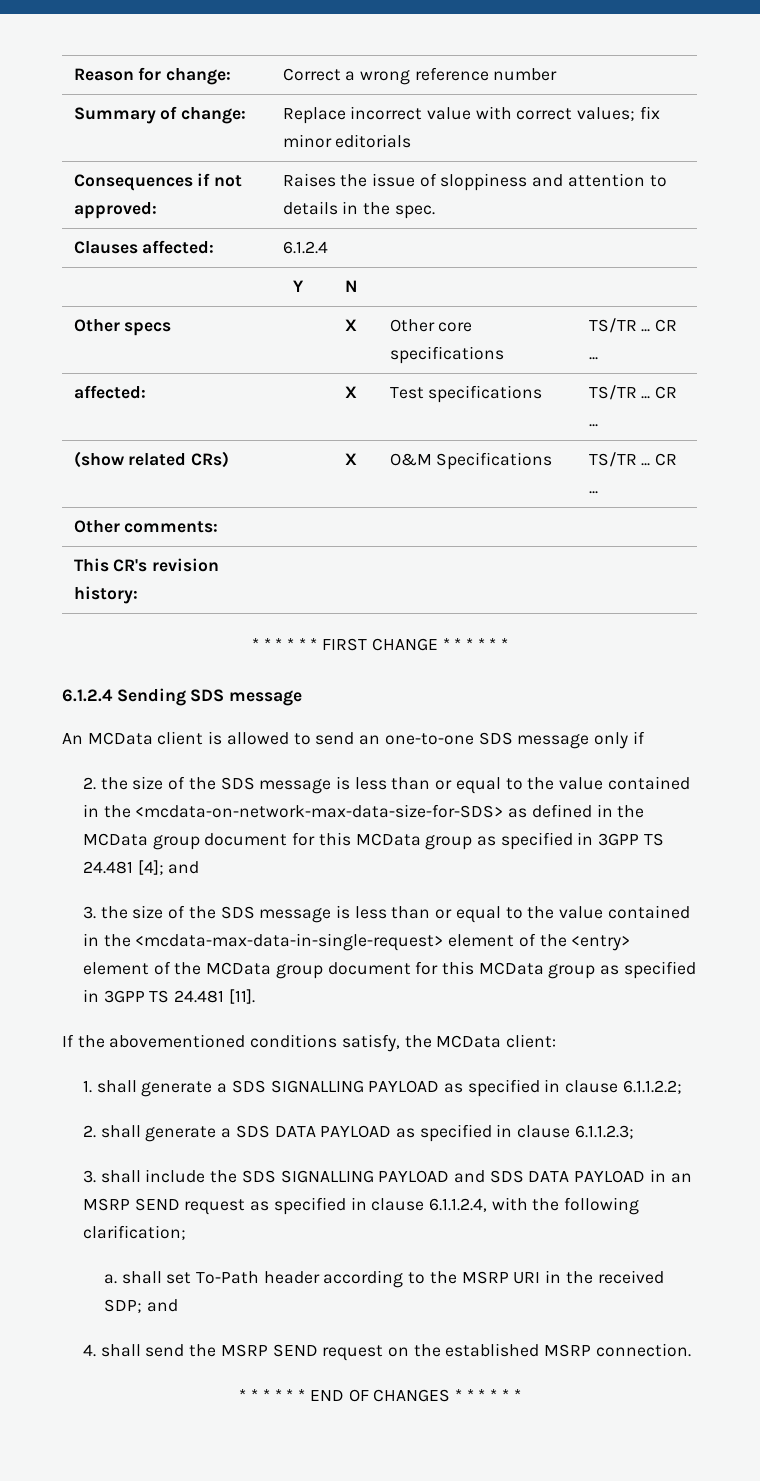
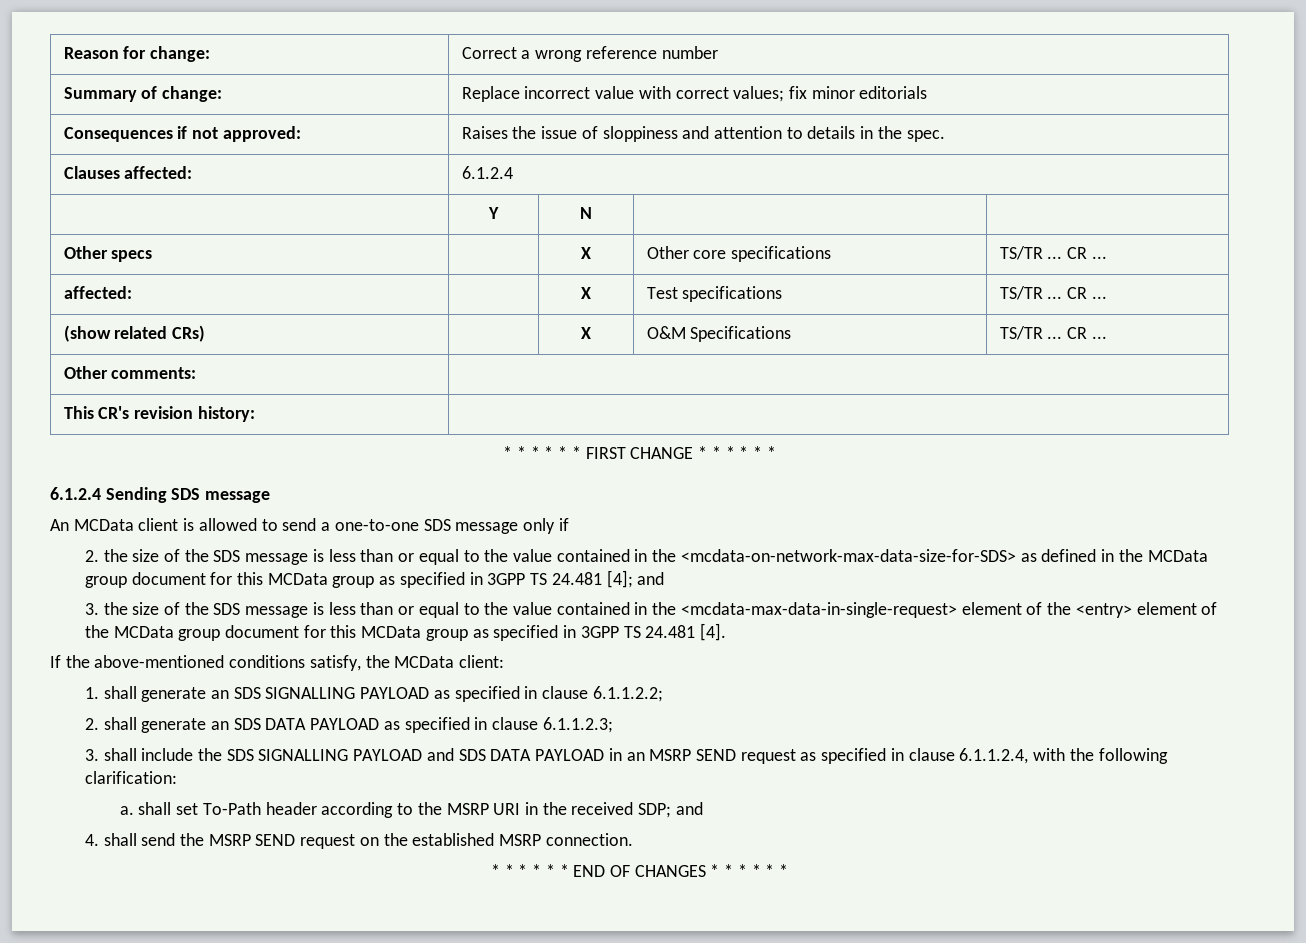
- An MCData client is allowed to send an one-to-one SDS message only if
+ An MCData client is allowed to send a one-to-one SDS message only if
- 3. the size of the SDS message is less than or equal to the value contained in the <mcdata-max-data-in-single-request> element of the <entry> element of the MCData group document for this MCData group as specified in 3GPP TS 24.481 [11].
+ 3. the size of the SDS message is less than or equal to the value contained in the <mcdata-max-data-in-single-request> element of the <entry> element of the MCData group document for this MCData group as specified in 3GPP TS 24.481 [4].
- If the abovementioned conditions satisfy, the MCData client:
+ If the above-mentioned conditions satisfy, the MCData client:
- 1. shall generate a SDS SIGNALLING PAYLOAD as specified in clause 6.1.1.2.2;
+ 1. shall generate an SDS SIGNALLING PAYLOAD as specified in clause 6.1.1.2.2;
- 2. shall generate a SDS DATA PAYLOAD as specified in clause 6.1.1.2.3;
+ 2. shall generate an SDS DATA PAYLOAD as specified in clause 6.1.1.2.3;
- 3. shall include the SDS SIGNALLING PAYLOAD and SDS DATA PAYLOAD in an MSRP SEND request as specified in clause 6.1.1.2.4, with the following clarification;
+ 3. shall include the SDS SIGNALLING PAYLOAD and SDS DATA PAYLOAD in an MSRP SEND request as specified in clause 6.1.1.2.4, with the following clarification:

